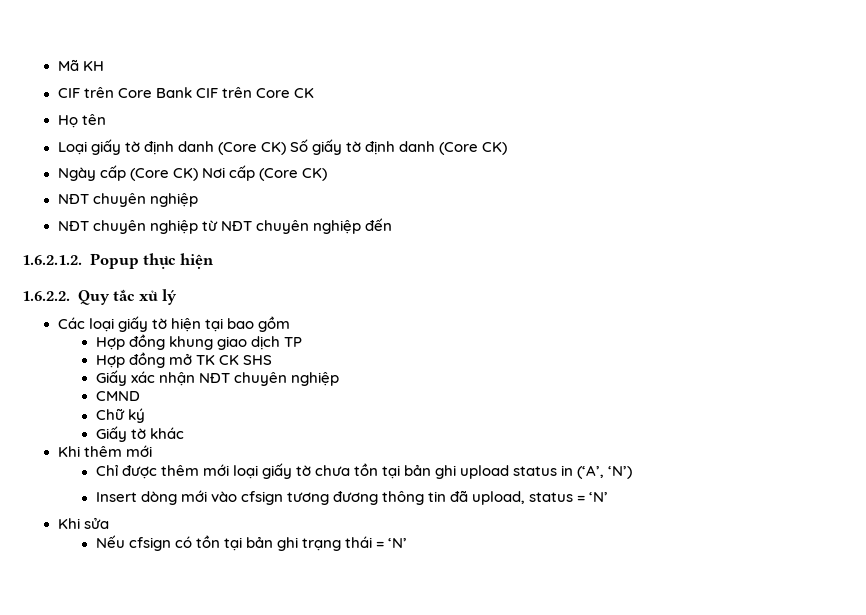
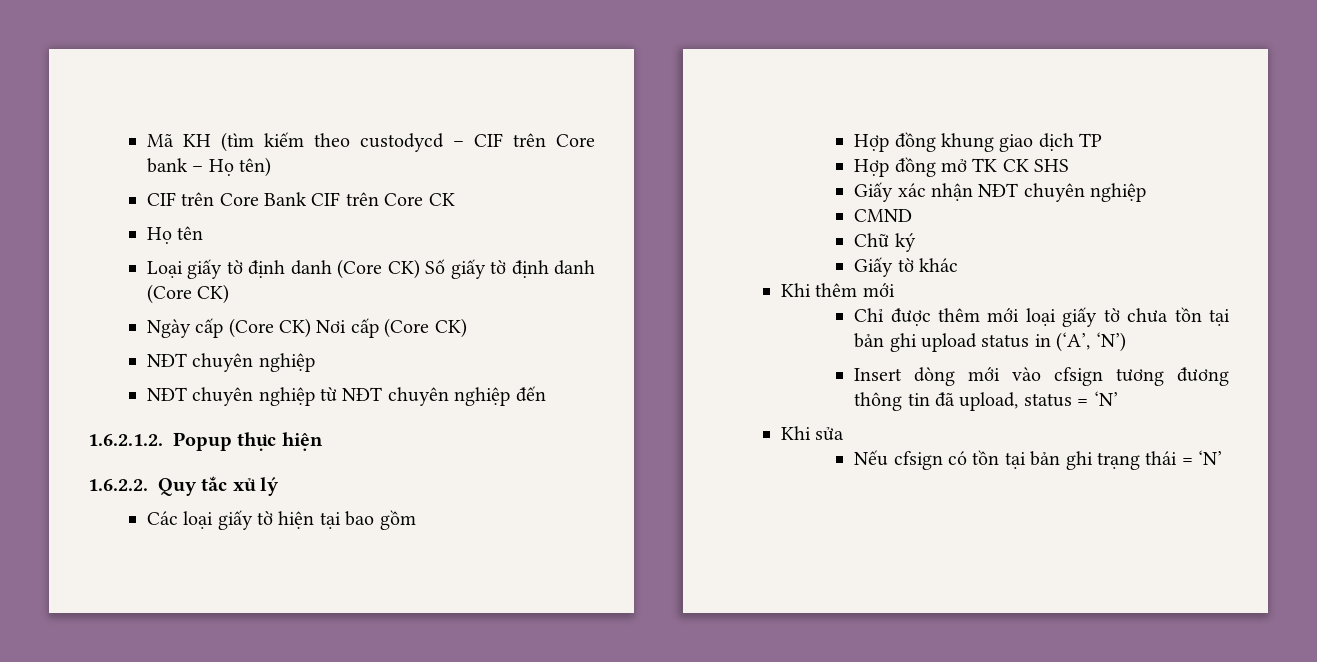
- Mã KH
+ Mã KH (tìm kiếm theo custodycd – CIF trên Core bank – Họ tên)

